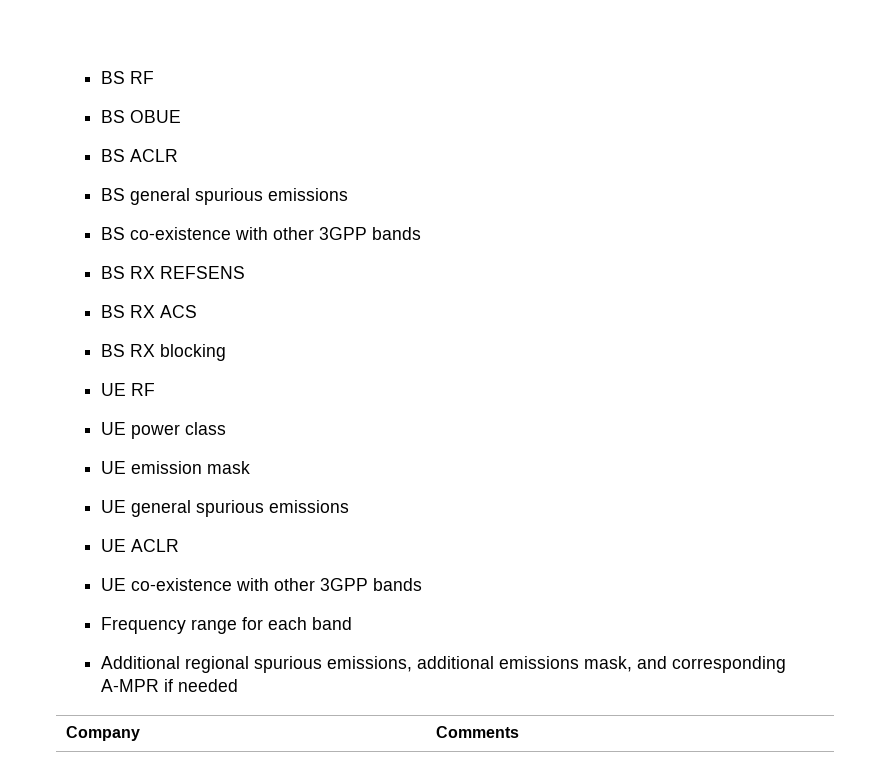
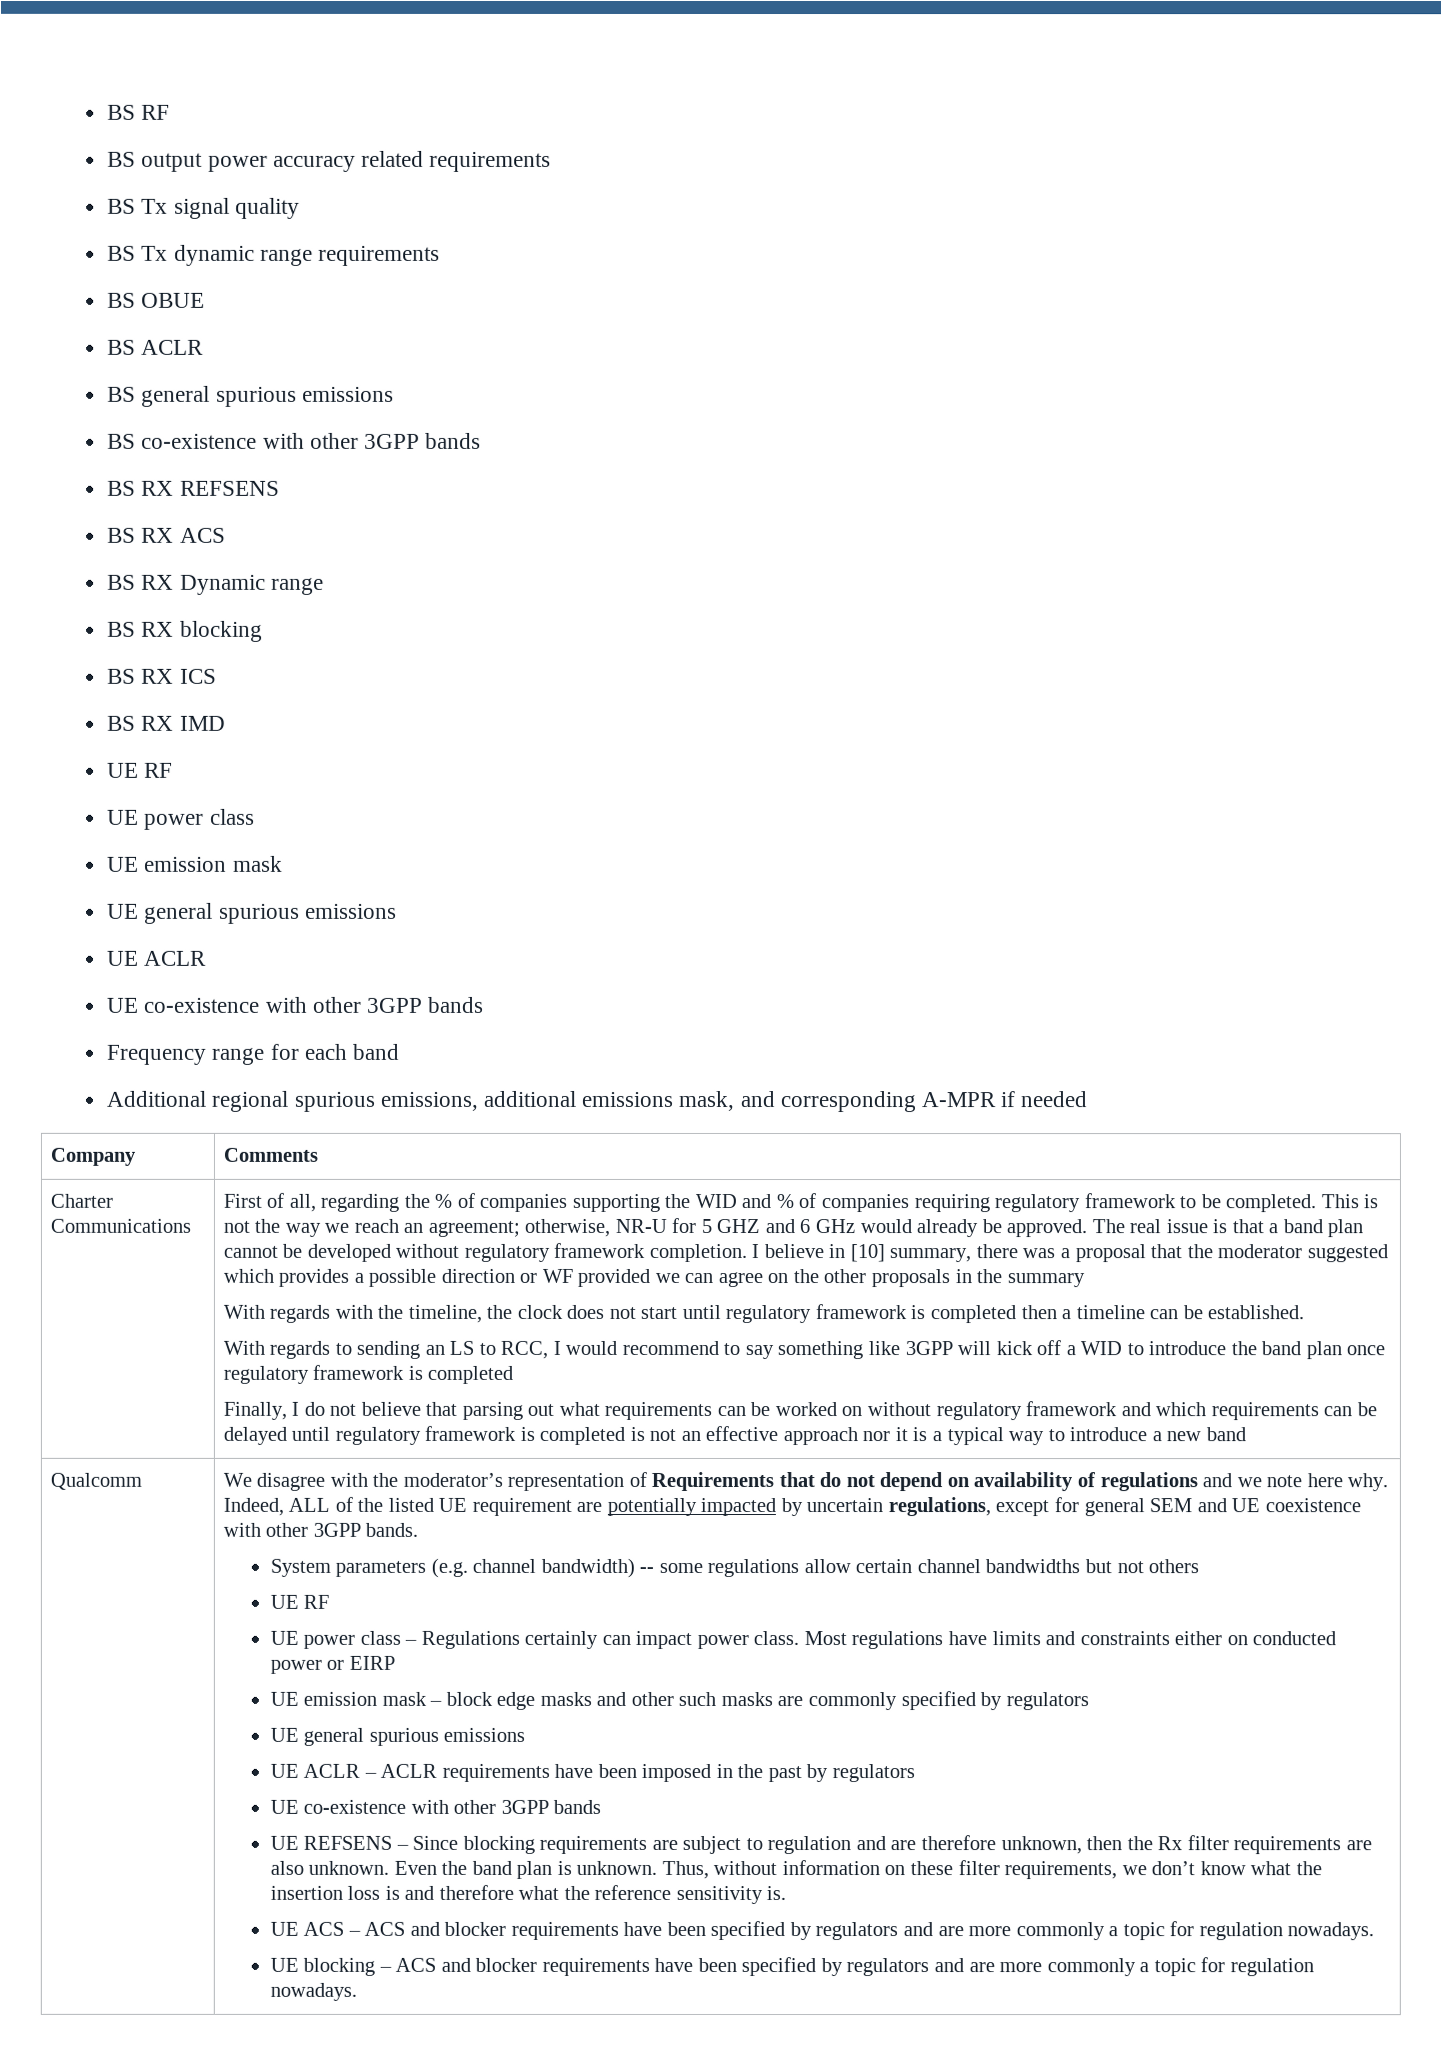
+ BS output power accuracy related requirements
+ BS Tx signal quality
+ BS Tx dynamic range requirements
+ BS RX Dynamic range
+ BS RX ICS
+ BS RX IMD
+ Charter Communications | First of all, regarding the % of companies supporting the WID and % of companies requiring regulatory framework to be completed. This is not the way we reach an agreement; otherwise, NR-U for 5 GHZ and 6 GHz would already be approved. The real issue is that a band plan cannot be developed without regulatory framework completion. I believe in [10] summary, there was a proposal that the moderator suggested which provides a possible direction or WF provided we can agree on the other proposals in the summary
+ With regards with the timeline, the clock does not start until regulatory framework is completed then a timeline can be established.
+ With regards to sending an LS to RCC, I would recommend to say something like 3GPP will kick off a WID to introduce the band plan once regulatory framework is completed
+ Finally, I do not believe that parsing out what requirements can be worked on without regulatory framework and which requirements can be delayed until regulatory framework is completed is not an effective approach nor it is a typical way to introduce a new band
+ Qualcomm | We disagree with the moderator’s representation of Requirements that do not depend on availability of regulations and we note here why. Indeed, ALL of the listed UE requirement are potentially impacted by uncertain regulations, except for general SEM and UE coexistence with other 3GPP bands.
+ System parameters (e.g. channel bandwidth) -- some regulations allow certain channel bandwidths but not others
+ UE RF
+ UE power class – Regulations certainly can impact power class. Most regulations have limits and constraints either on conducted power or EIRP
+ UE emission mask – block edge masks and other such masks are commonly specified by regulators
+ UE general spurious emissions
+ UE ACLR – ACLR requirements have been imposed in the past by regulators
+ UE co-existence with other 3GPP bands
+ UE REFSENS – Since blocking requirements are subject to regulation and are therefore unknown, then the Rx filter requirements are also unknown. Even the band plan is unknown. Thus, without information on these filter requirements, we don’t know what the insertion loss is and therefore what the reference sensitivity is.
+ UE ACS – ACS and blocker requirements have been specified by regulators and are more commonly a topic for regulation nowadays.
+ UE blocking – ACS and blocker requirements have been specified by regulators and are more commonly a topic for regulation nowadays.

